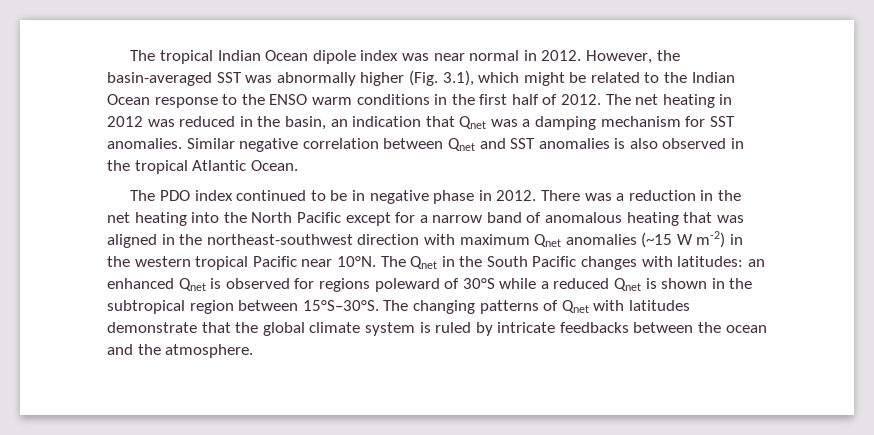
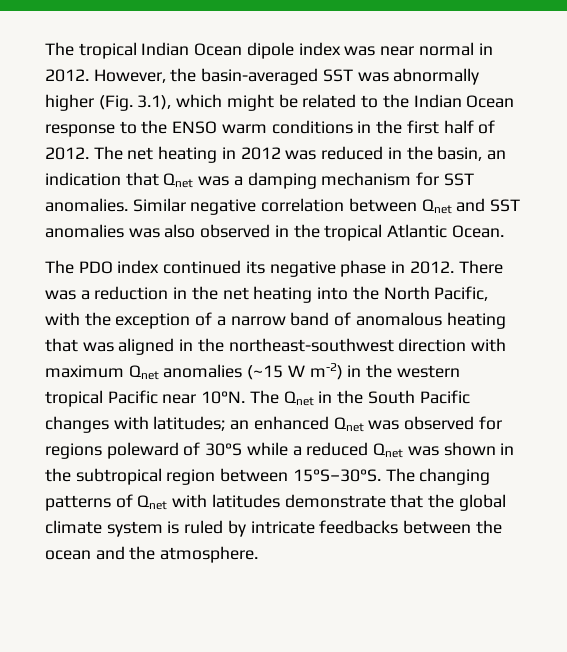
- Similar negative correlation between Qnet and SST anomalies is also observed in the tropical Atlantic Ocean.
+ Similar negative correlation between Qnet and SST anomalies was also observed in the tropical Atlantic Ocean.
- The PDO index continued to be in negative phase in 2012.
+ The PDO index continued its negative phase in 2012.
- There was a reduction in the net heating into the North Pacific except for a narrow band of anomalous heating that was aligned in the northeast-southwest direction with maximum Qnet anomalies (~15 W m-2) in the western tropical Pacific near 10°N.
+ There was a reduction in the net heating into the North Pacific, with the exception of a narrow band of anomalous heating that was aligned in the northeast-southwest direction with maximum Qnet anomalies (~15 W m-2) in the western tropical Pacific near 10°N.
- The Qnet in the South Pacific changes with latitudes: an enhanced Qnet is observed for regions poleward of 30°S while a reduced Qnet is shown in the subtropical region between 15°S–30°S.
+ The Qnet in the South Pacific changes with latitudes; an enhanced Qnet was observed for regions poleward of 30°S while a reduced Qnet was shown in the subtropical region between 15°S–30°S.

